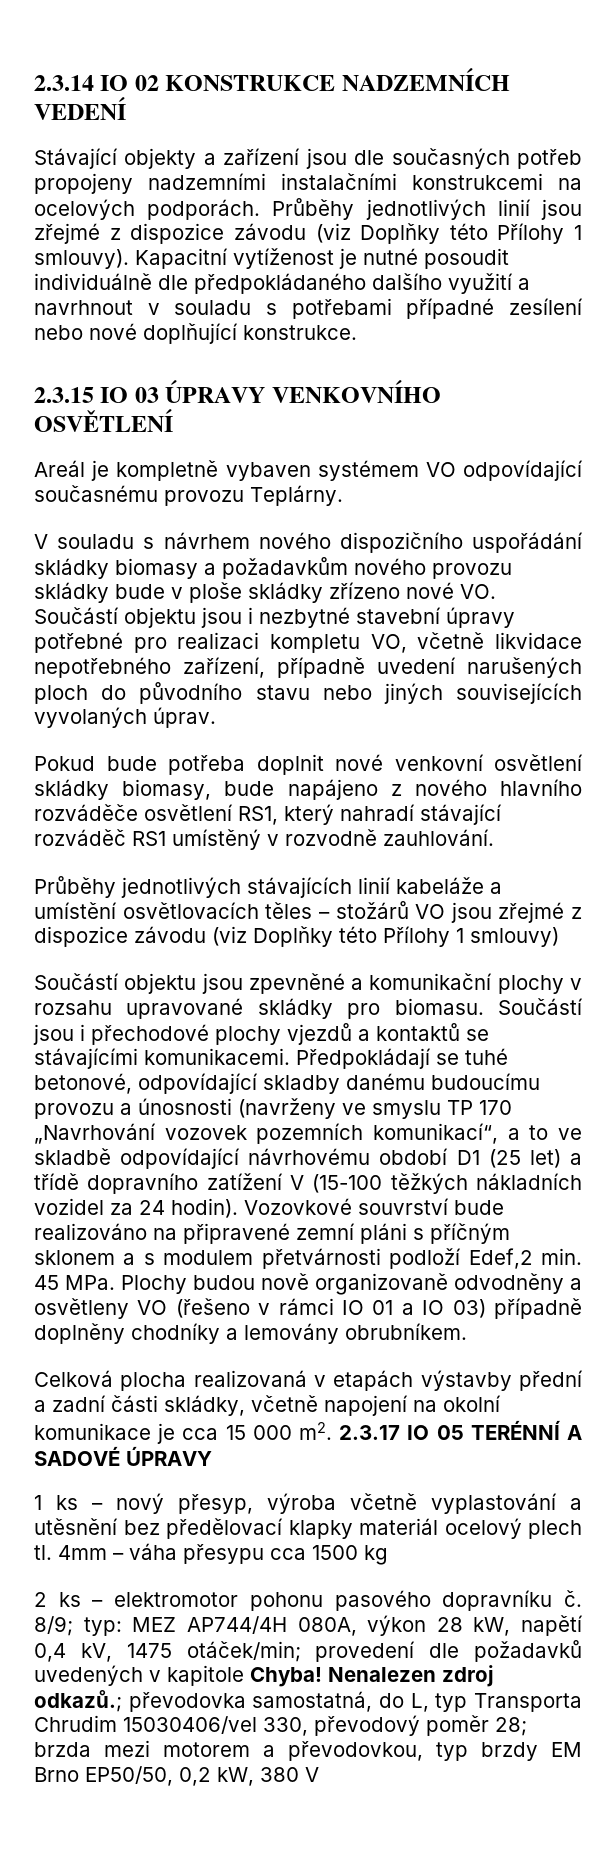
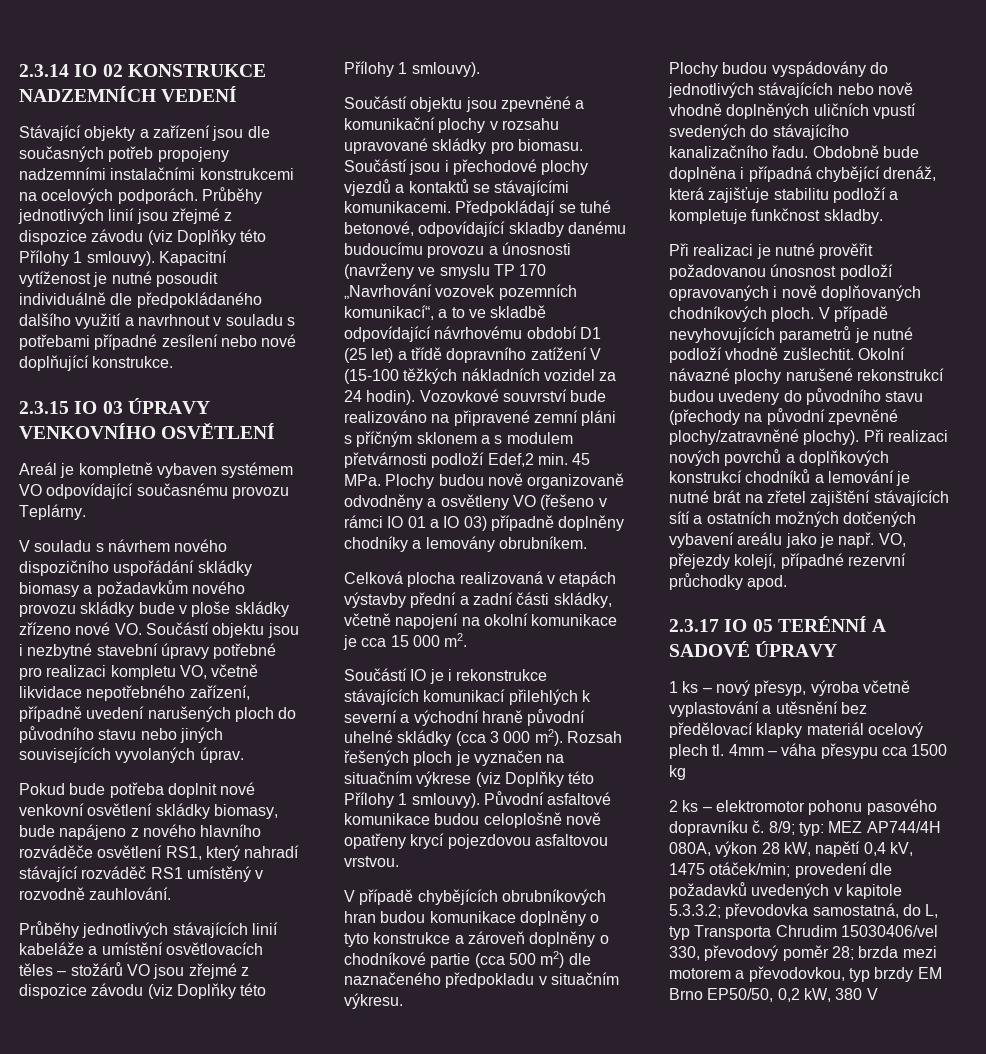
- Průběhy jednotlivých stávajících linií kabeláže a umístění osvětlovacích těles – stožárů VO jsou zřejmé z dispozice závodu (viz Doplňky této Přílohy 1 smlouvy)
+ Průběhy jednotlivých stávajících linií kabeláže a umístění osvětlovacích těles – stožárů VO jsou zřejmé z dispozice závodu (viz Doplňky této Přílohy 1 smlouvy).
- Celková plocha realizovaná v etapách výstavby přední a zadní části skládky, včetně napojení na okolní komunikace je cca 15 000 m2. 2.3.17 IO 05 TERÉNNÍ A SADOVÉ ÚPRAVY
+ Celková plocha realizovaná v etapách výstavby přední a zadní části skládky, včetně napojení na okolní komunikace je cca 15 000 m2.
+ Součástí IO je i rekonstrukce stávajících komunikací přilehlých k severní a východní hraně původní uhelné skládky (cca 3 000 m2). Rozsah řešených ploch je vyznačen na situačním výkrese (viz Doplňky této Přílohy 1 smlouvy). Původní asfaltové komunikace budou celoplošně nově opatřeny krycí pojezdovou asfaltovou vrstvou.
+ V případě chybějících obrubníkových hran budou komunikace doplněny o tyto konstrukce a zároveň doplněny o chodníkové partie (cca 500 m2) dle naznačeného předpokladu v situačním výkresu.
+ Plochy budou vyspádovány do jednotlivých stávajících nebo nově vhodně doplněných uličních vpustí svedených do stávajícího kanalizačního řadu. Obdobně bude doplněna i případná chybějící drenáž, která zajišťuje stabilitu podloží a kompletuje funkčnost skladby.
+ Při realizaci je nutné prověřit požadovanou únosnost podloží opravovaných i nově doplňovaných chodníkových ploch. V případě nevyhovujících parametrů je nutné podloží vhodně zušlechtit. Okolní návazné plochy narušené rekonstrukcí budou uvedeny do původního stavu (přechody na původní zpevněné plochy/zatravněné plochy). Při realizaci nových povrchů a doplňkových konstrukcí chodníků a lemování je nutné brát na zřetel zajištění stávajících sítí a ostatních možných dotčených vybavení areálu jako je např. VO, přejezdy kolejí, případné rezervní průchodky apod.
+ 2.3.17 IO 05 TERÉNNÍ A SADOVÉ ÚPRAVY
- 8/9; typ: MEZ AP744/4H 080A, výkon 28 kW, napětí 0,4 kV, 1475 otáček/min; provedení dle požadavků uvedených v kapitole Chyba! Nenalezen zdroj odkazů.; převodovka samostatná, do L, typ Transporta Chrudim 15030406/vel 330, převodový poměr 28; brzda mezi motorem a převodovkou, typ brzdy EM Brno EP50/50, 0,2 kW, 380 V
+ 8/9; typ: MEZ AP744/4H 080A, výkon 28 kW, napětí 0,4 kV, 1475 otáček/min; provedení dle požadavků uvedených v kapitole 5.3.3.2; převodovka samostatná, do L, typ Transporta Chrudim 15030406/vel 330, převodový poměr 28; brzda mezi motorem a převodovkou, typ brzdy EM Brno EP50/50, 0,2 kW, 380 V

